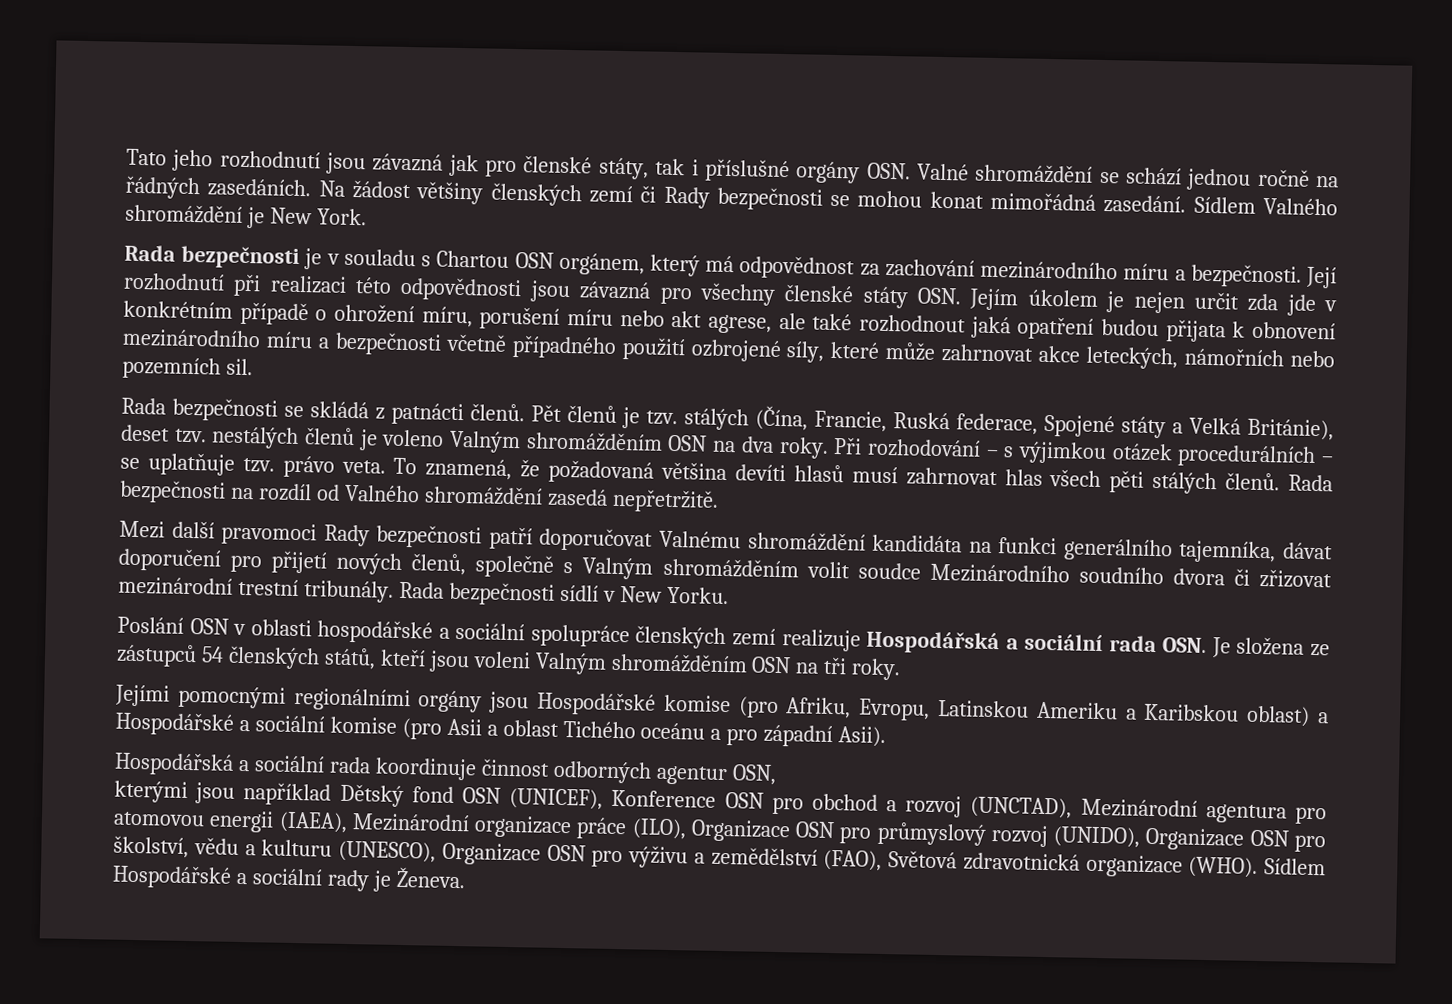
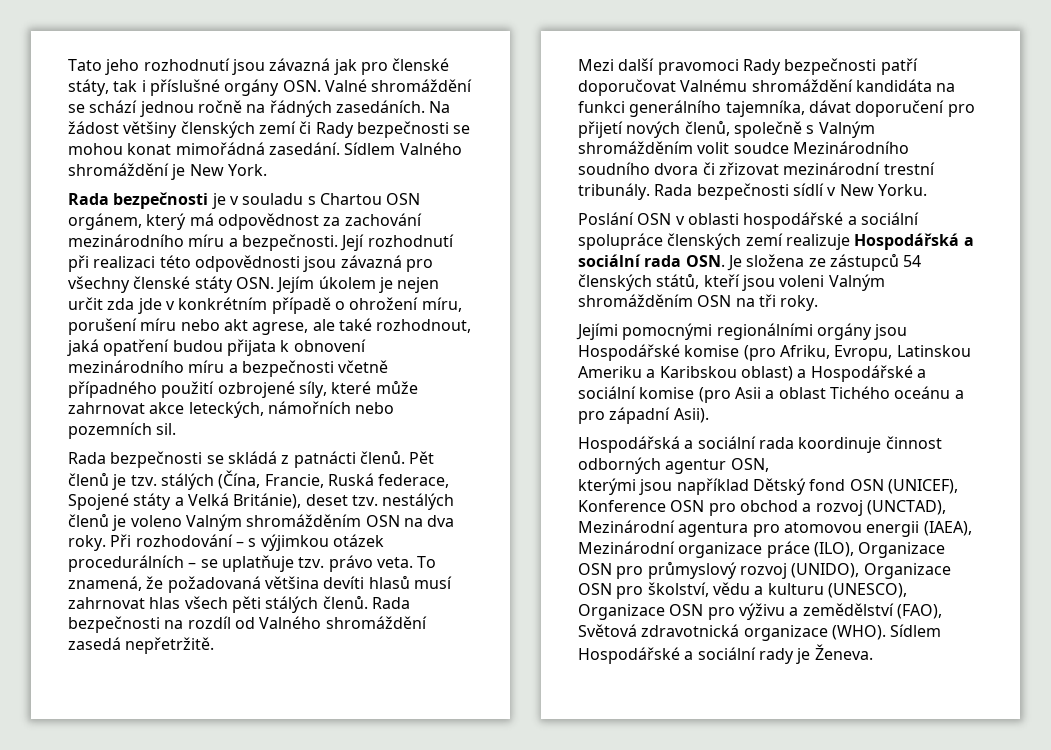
- Její rozhodnutí při realizaci této odpovědnosti jsou závazná pro všechny členské státy OSN. Jejím úkolem je nejen určit zda jde v konkrétním případě o ohrožení míru, porušení míru nebo akt agrese, ale také rozhodnout jaká opatření budou přijata k obnovení mezinárodního míru a bezpečnosti včetně případného použití ozbrojené síly, které může zahrnovat akce leteckých, námořních nebo pozemních sil.
+ Její rozhodnutí při realizaci této odpovědnosti jsou závazná pro všechny členské státy OSN. Jejím úkolem je nejen určit zda jde v konkrétním případě o ohrožení míru, porušení míru nebo akt agrese, ale také rozhodnout, jaká opatření budou přijata k obnovení mezinárodního míru a bezpečnosti včetně případného použití ozbrojené síly, které může zahrnovat akce leteckých, námořních nebo pozemních sil.

